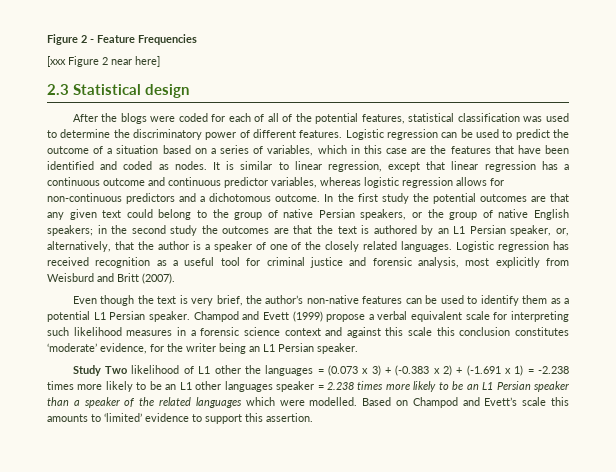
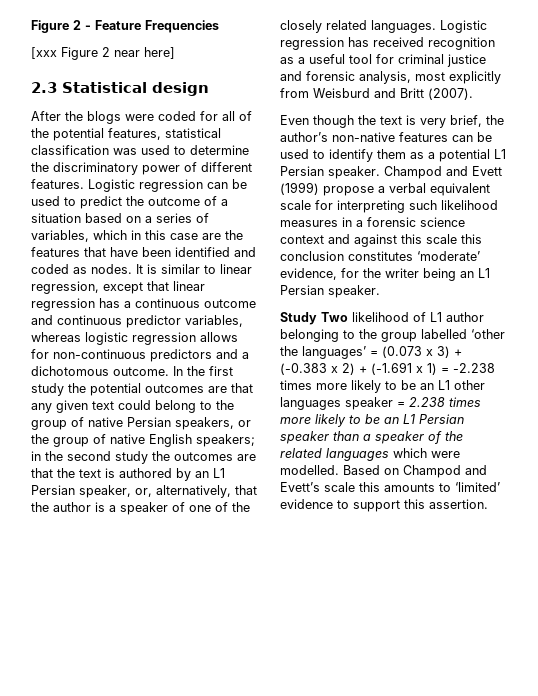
- After the blogs were coded for each of all of the potential features, statistical classification was used to determine the discriminatory power of different features.
+ After the blogs were coded for all of the potential features, statistical classification was used to determine the discriminatory power of different features.
- Study Two likelihood of L1 other the languages = (0.073 x 3) + (-0.383 x 2) + (-1.691 x 1) = -2.238 times more likely to be an L1 other languages speaker = 2.238 times more likely to be an L1 Persian speaker than a speaker of the related languages which were modelled.
+ Study Two likelihood of L1 author belonging to the group labelled ‘other the languages’ = (0.073 x 3) + (-0.383 x 2) + (-1.691 x 1) = -2.238 times more likely to be an L1 other languages speaker = 2.238 times more likely to be an L1 Persian speaker than a speaker of the related languages which were modelled.

